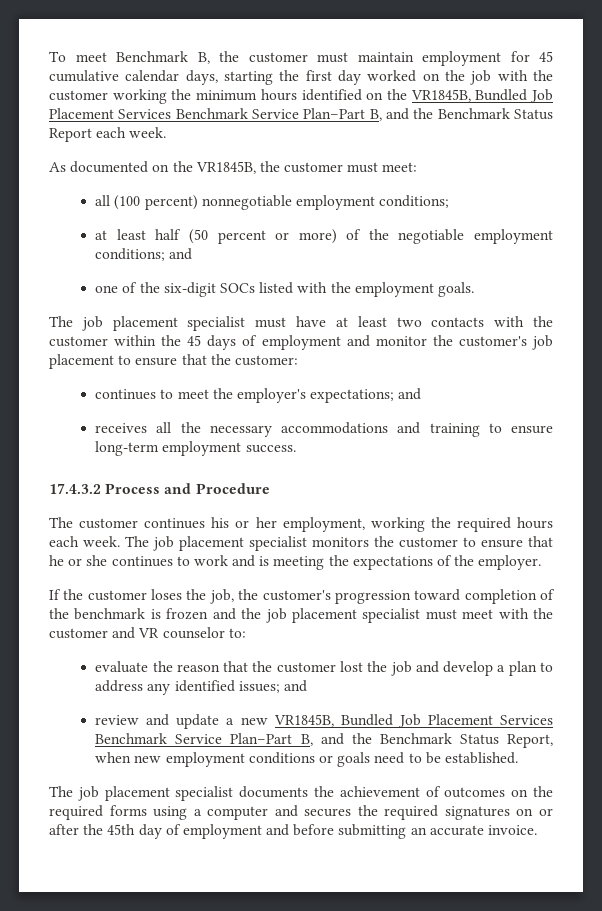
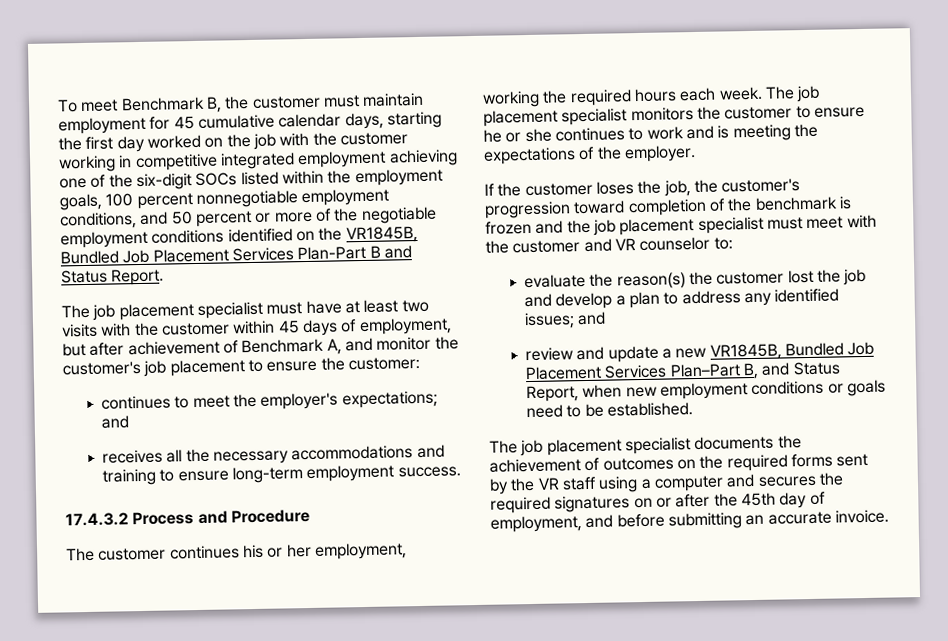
- To meet Benchmark B, the customer must maintain employment for 45 cumulative calendar days, starting the first day worked on the job with the customer working the minimum hours identified on the VR1845B, Bundled Job Placement Services Benchmark Service Plan–Part B, and the Benchmark Status Report each week.
- As documented on the VR1845B, the customer must meet:
- all (100 percent) nonnegotiable employment conditions;
- at least half (50 percent or more) of the negotiable employment conditions; and
- one of the six-digit SOCs listed with the employment goals.
+ To meet Benchmark B, the customer must maintain employment for 45 cumulative calendar days, starting the first day worked on the job with the customer working in competitive integrated employment achieving one of the six-digit SOCs listed within the employment goals, 100 percent nonnegotiable employment conditions, and 50 percent or more of the negotiable employment conditions identified on the VR1845B, Bundled Job Placement Services Plan-Part B and Status Report.
- The job placement specialist must have at least two contacts with the customer within the 45 days of employment and monitor the customer's job placement to ensure that the customer:
+ The job placement specialist must have at least two visits with the customer within 45 days of employment, but after achievement of Benchmark A, and monitor the customer's job placement to ensure the customer:
- The job placement specialist monitors the customer to ensure that he or she continues to work and is meeting the expectations of the employer.
+ The job placement specialist monitors the customer to ensure he or she continues to work and is meeting the expectations of the employer.
- evaluate the reason that the customer lost the job and develop a plan to address any identified issues; and
+ evaluate the reason(s) the customer lost the job and develop a plan to address any identified issues; and
- review and update a new VR1845B, Bundled Job Placement Services Benchmark Service Plan–Part B, and the Benchmark Status Report, when new employment conditions or goals need to be established.
+ review and update a new VR1845B, Bundled Job Placement Services Plan–Part B, and Status Report, when new employment conditions or goals need to be established.
- The job placement specialist documents the achievement of outcomes on the required forms using a computer and secures the required signatures on or after the 45th day of employment and before submitting an accurate invoice.
+ The job placement specialist documents the achievement of outcomes on the required forms sent by the VR staff using a computer and secures the required signatures on or after the 45th day of employment, and before submitting an accurate invoice.

